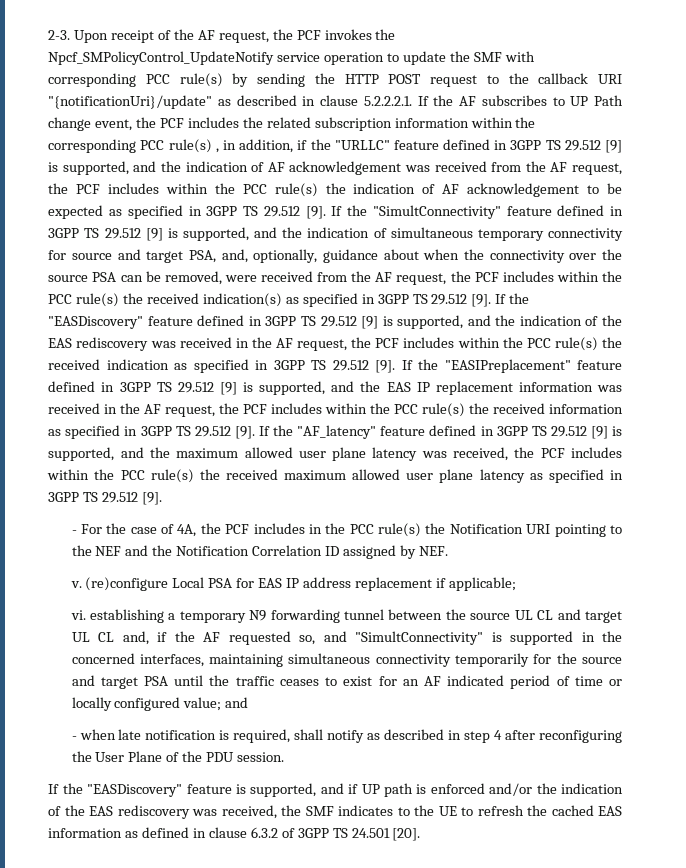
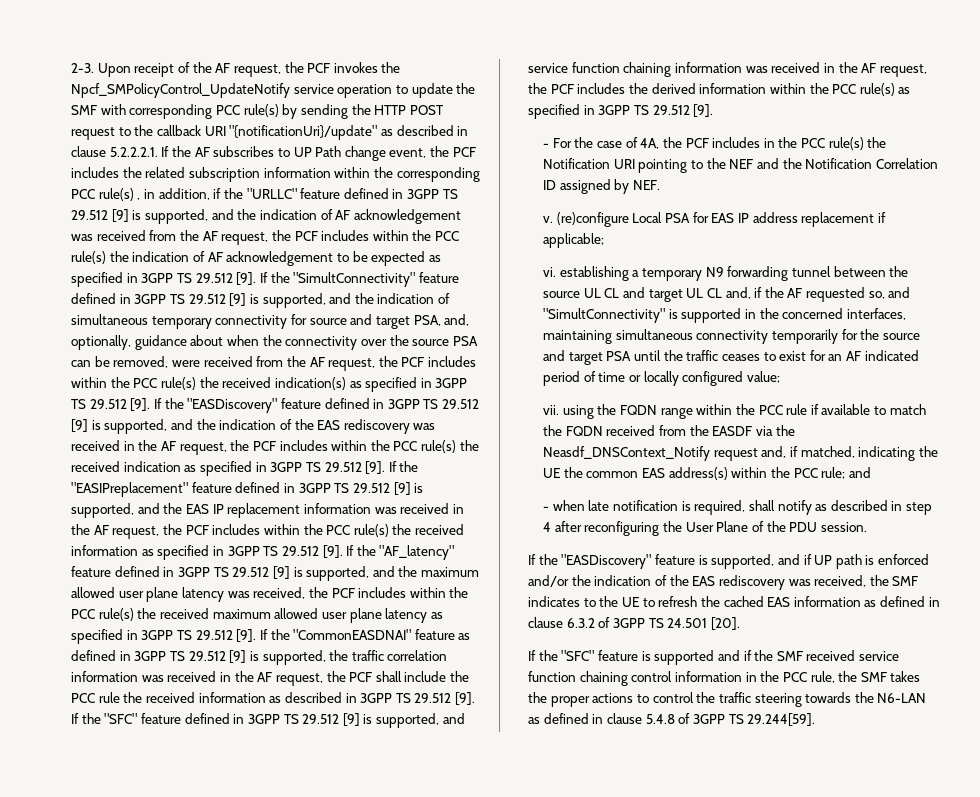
+ If the "CommonEASDNAI" feature as defined in 3GPP TS 29.512 [9] is supported, the traffic correlation information was received in the AF request, the PCF shall include the PCC rule the received information as described in 3GPP TS 29.512 [9]. If the "SFC" feature defined in 3GPP TS 29.512 [9] is supported, and service function chaining information was received in the AF request, the PCF includes the derived information within the PCC rule(s) as specified in 3GPP TS 29.512 [9].
- vi. establishing a temporary N9 forwarding tunnel between the source UL CL and target UL CL and, if the AF requested so, and "SimultConnectivity" is supported in the concerned interfaces, maintaining simultaneous connectivity temporarily for the source and target PSA until the traffic ceases to exist for an AF indicated period of time or locally configured value; and
+ vi. establishing a temporary N9 forwarding tunnel between the source UL CL and target UL CL and, if the AF requested so, and "SimultConnectivity" is supported in the concerned interfaces, maintaining simultaneous connectivity temporarily for the source and target PSA until the traffic ceases to exist for an AF indicated period of time or locally configured value;
+ vii. using the FQDN range within the PCC rule if available to match the FQDN received from the EASDF via the Neasdf_DNSContext_Notify request and, if matched, indicating the UE the common EAS address(s) within the PCC rule; and
+ If the "SFC" feature is supported and if the SMF received service function chaining control information in the PCC rule, the SMF takes the proper actions to control the traffic steering towards the N6-LAN as defined in clause 5.4.8 of 3GPP TS 29.244[59].

